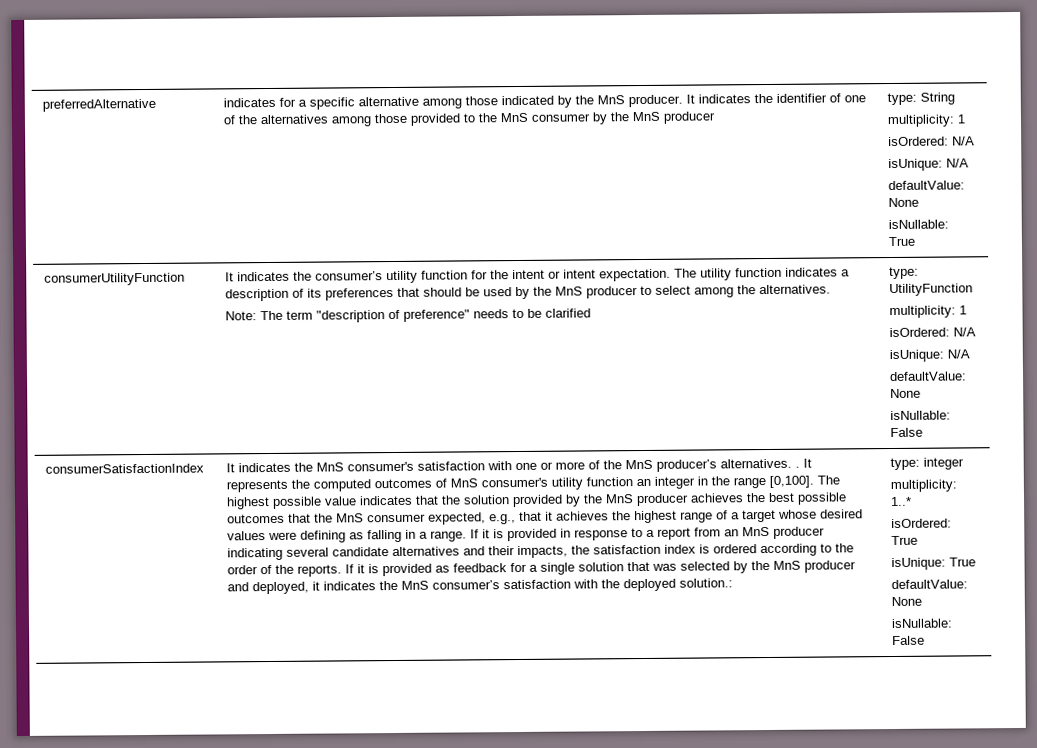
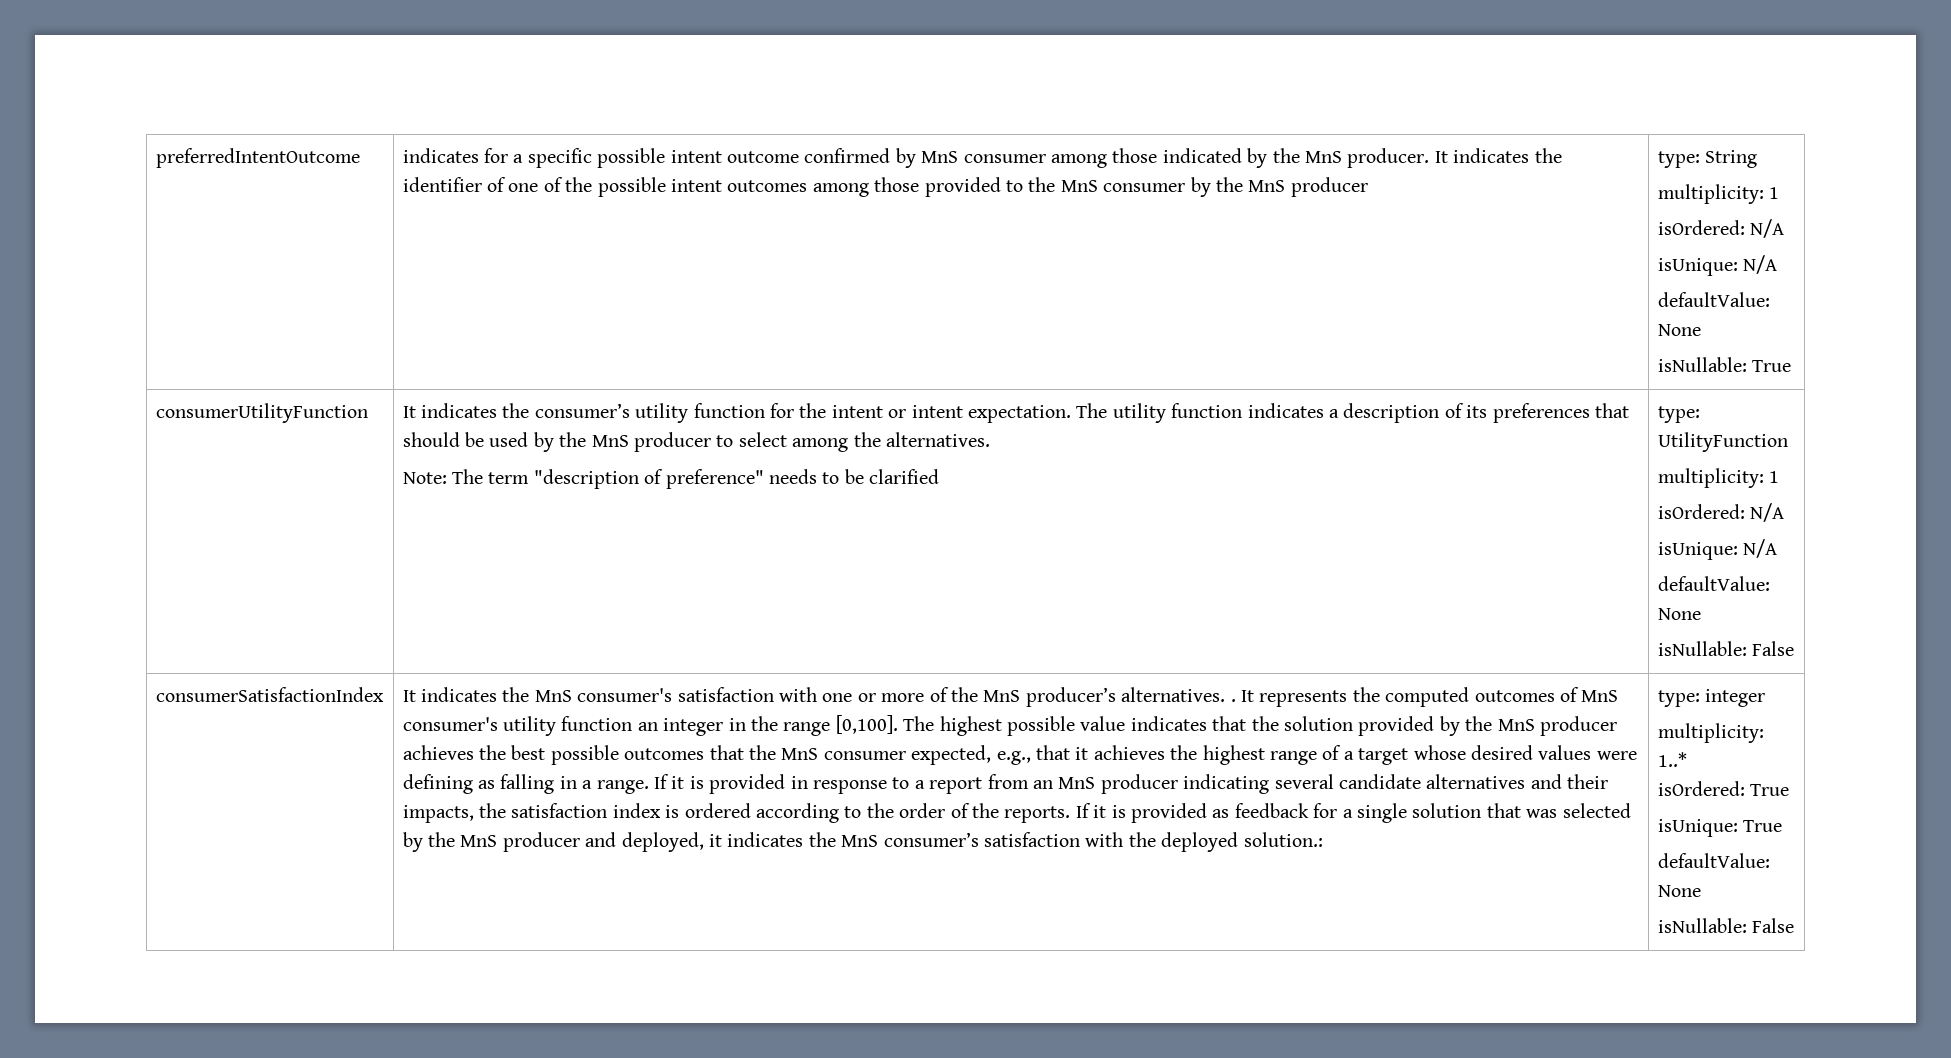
- preferredAlternative
+ preferredIntentOutcome
- indicates for a specific alternative among those indicated by the MnS producer.
+ indicates for a specific possible intent outcome confirmed by MnS consumer among those indicated by the MnS producer.
- It indicates the identifier of one of the alternatives among those provided to the MnS consumer by the MnS producer
+ It indicates the identifier of one of the possible intent outcomes among those provided to the MnS consumer by the MnS producer

